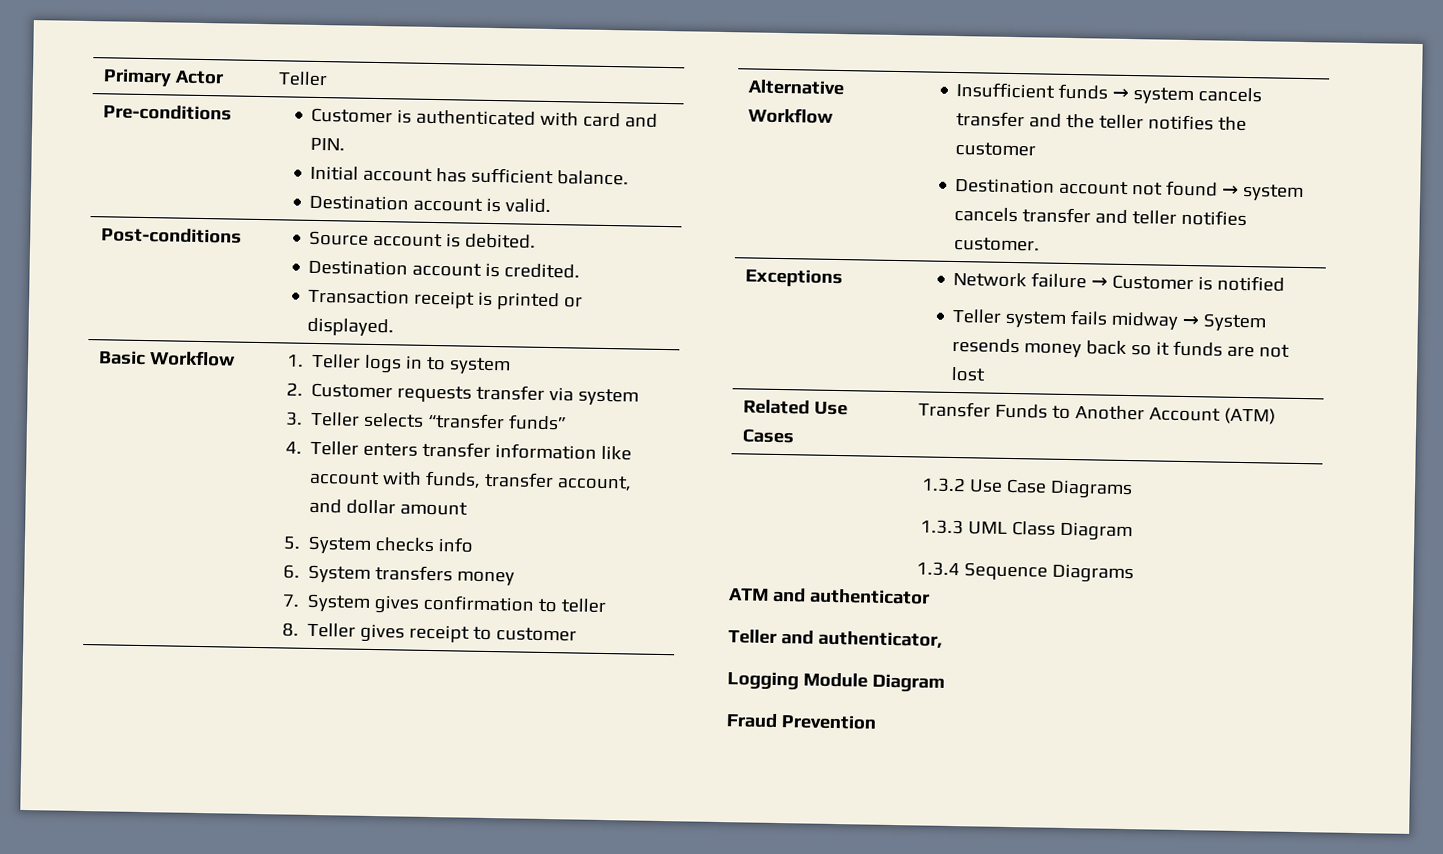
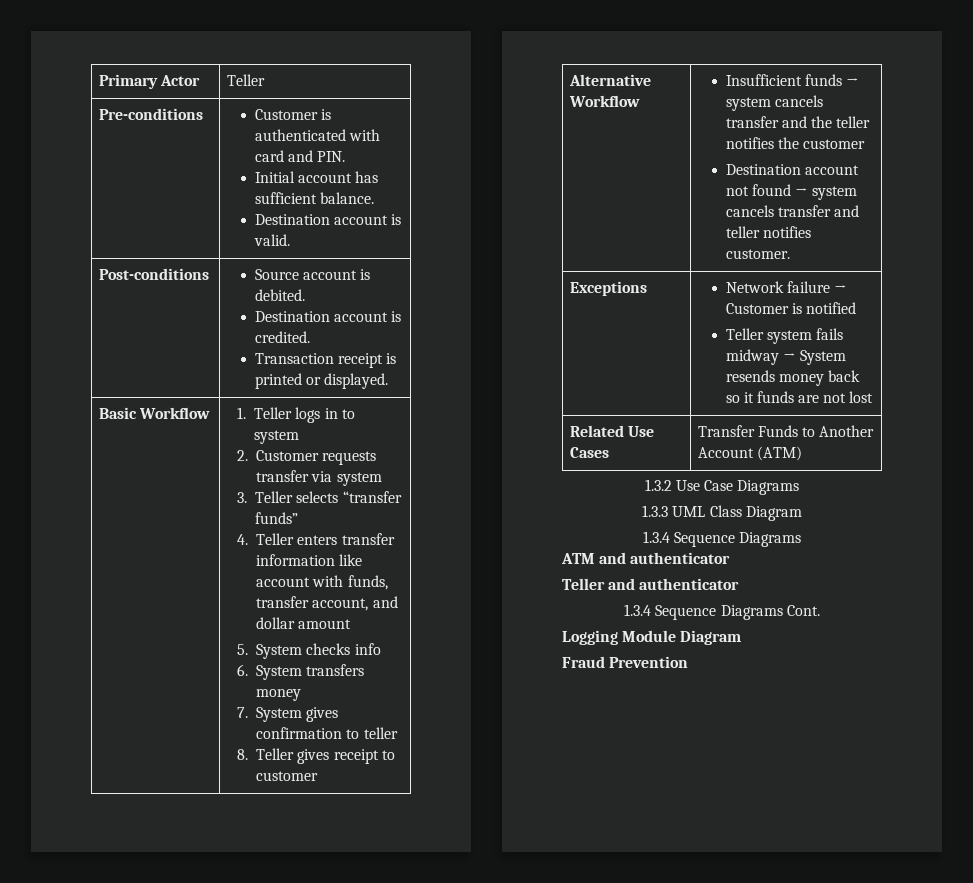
- Teller and authenticator,
+ Teller and authenticator
+ 1.3.4 Sequence Diagrams Cont.

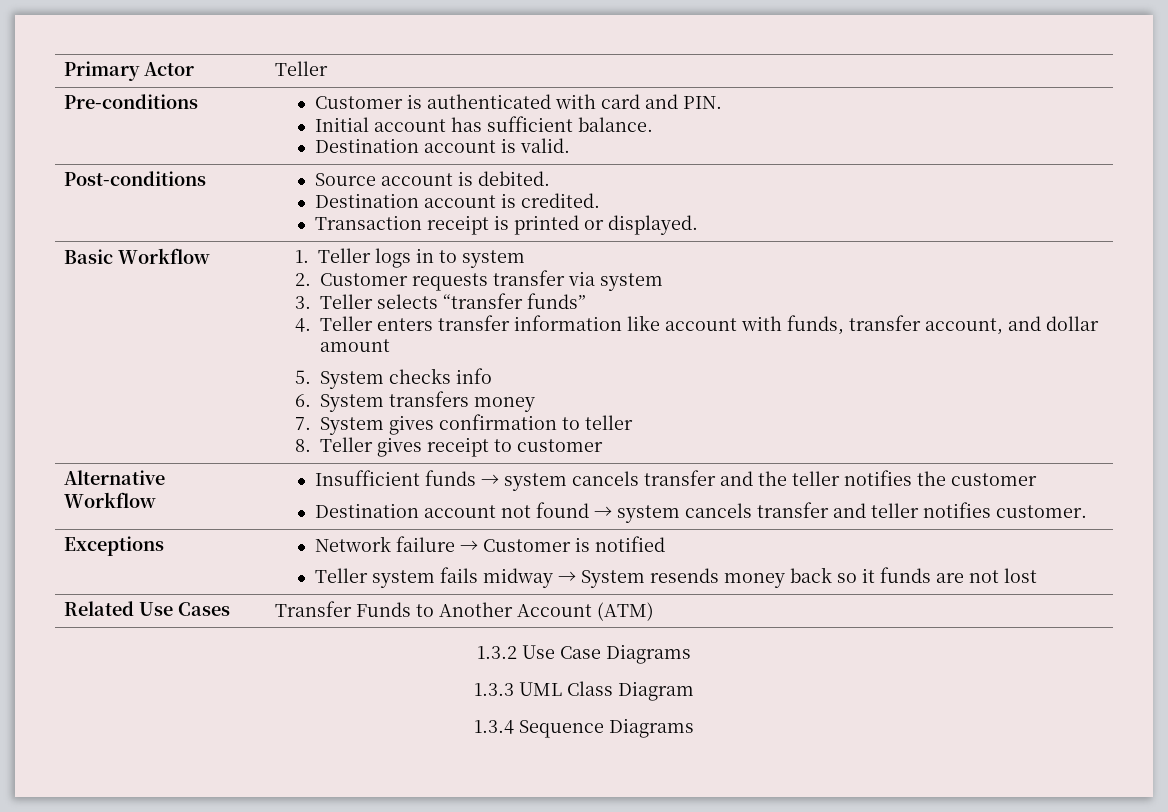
- ATM and authenticator
- Teller and authenticator
- 1.3.4 Sequence Diagrams Cont.
- Logging Module Diagram
- Fraud Prevention

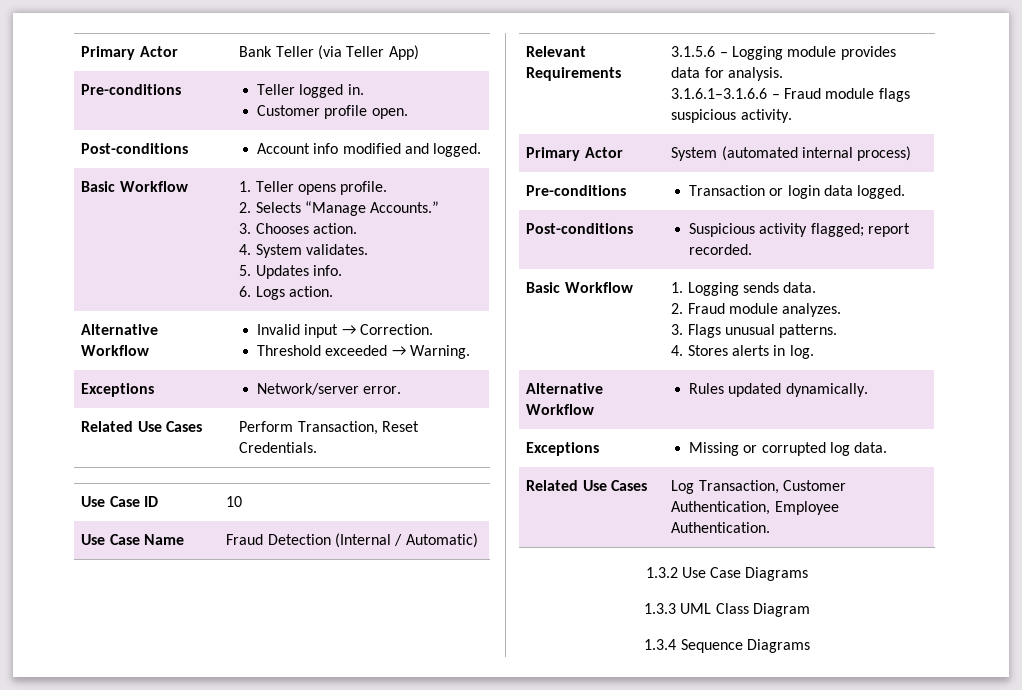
- Primary Actor | Teller
- Pre-conditions | Customer is authenticated with card and PIN.
- Initial account has sufficient balance.
- Destination account is valid.
- Post-conditions | Source account is debited.
- Destination account is credited.
- Transaction receipt is printed or displayed.
- Basic Workflow | 1. Teller logs in to system
- 2. Customer requests transfer via system
- 3. Teller selects “transfer funds”
- 4. Teller enters transfer information like account with funds, transfer account, and dollar amount
- 5. System checks info
- 6. System transfers money
- 7. System gives confirmation to teller
- 8. Teller gives receipt to customer
- Alternative Workflow | Insufficient funds → system cancels transfer and the teller notifies the customer
- Destination account not found → system cancels transfer and teller notifies customer.
- Exceptions | Network failure → Customer is notified
- Teller system fails midway → System resends money back so it funds are not lost
- Related Use Cases | Transfer Funds to Another Account (ATM)
+ Primary Actor | Bank Teller (via Teller App)
+ Pre-conditions | Teller logged in.
+ Customer profile open.
+ Post-conditions | Account info modified and logged.
+ Basic Workflow | 1. Teller opens profile.
+ 2. Selects “Manage Accounts.”
+ 3. Chooses action.
+ 4. System validates.
+ 5. Updates info.
+ 6. Logs action.
+ Alternative Workflow | Invalid input → Correction.
+ Threshold exceeded → Warning.
+ Exceptions | Network/server error.
+ Related Use Cases | Perform Transaction, Reset Credentials.
+ Use Case ID | 10
+ Use Case Name | Fraud Detection (Internal / Automatic)
+ Relevant Requirements | 3.1.5.6 – Logging module provides data for analysis.
+ 3.1.6.1–3.1.6.6 – Fraud module flags suspicious activity.
+ Primary Actor | System (automated internal process)
+ Pre-conditions | Transaction or login data logged.
+ Post-conditions | Suspicious activity flagged; report recorded.
+ Basic Workflow | 1. Logging sends data.
+ 2. Fraud module analyzes.
+ 3. Flags unusual patterns.
+ 4. Stores alerts in log.
+ Alternative Workflow | Rules updated dynamically.
+ Exceptions | Missing or corrupted log data.
+ Related Use Cases | Log Transaction, Customer Authentication, Employee Authentication.

